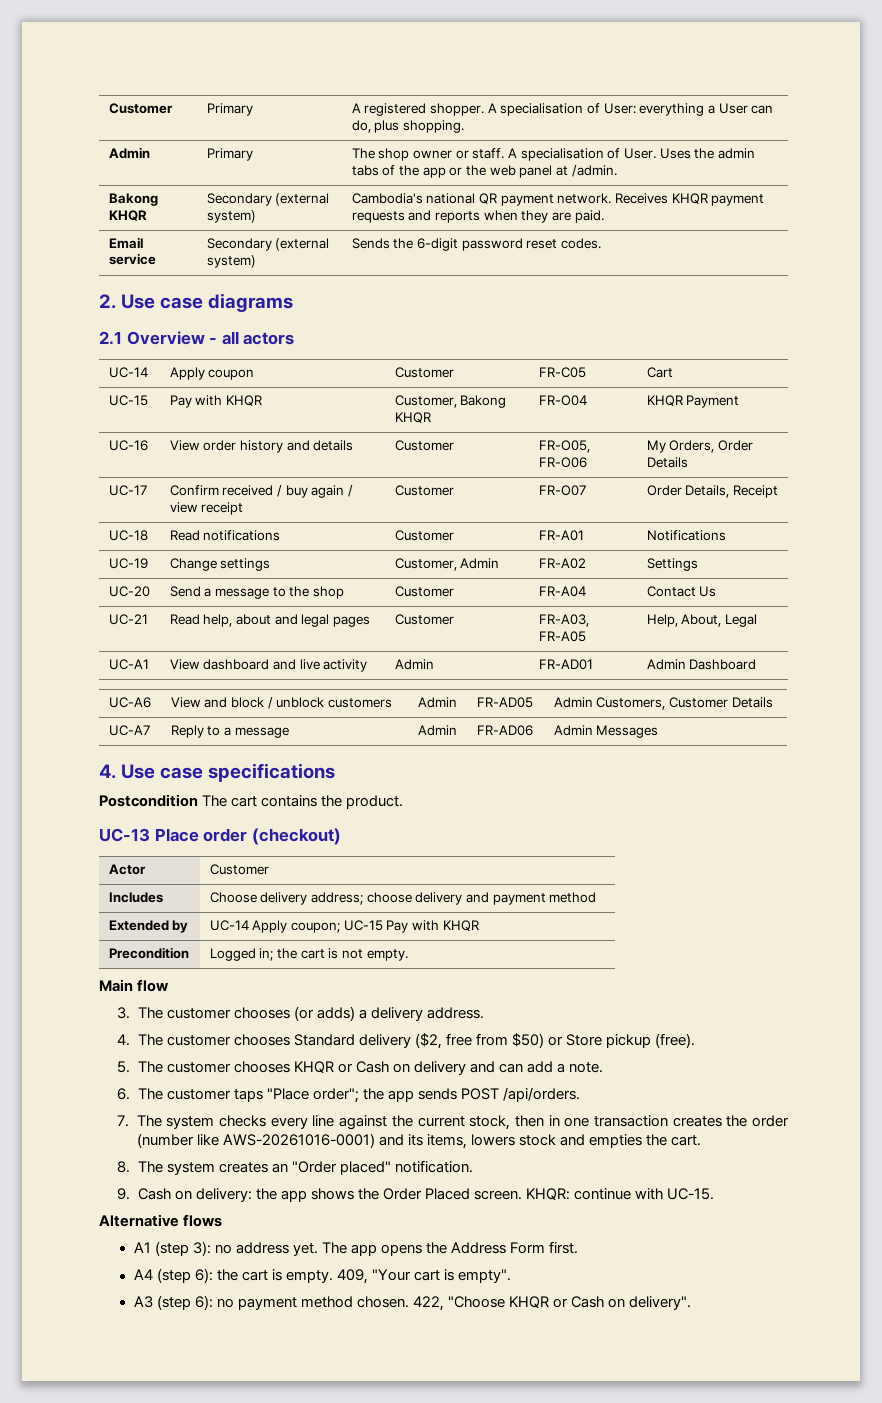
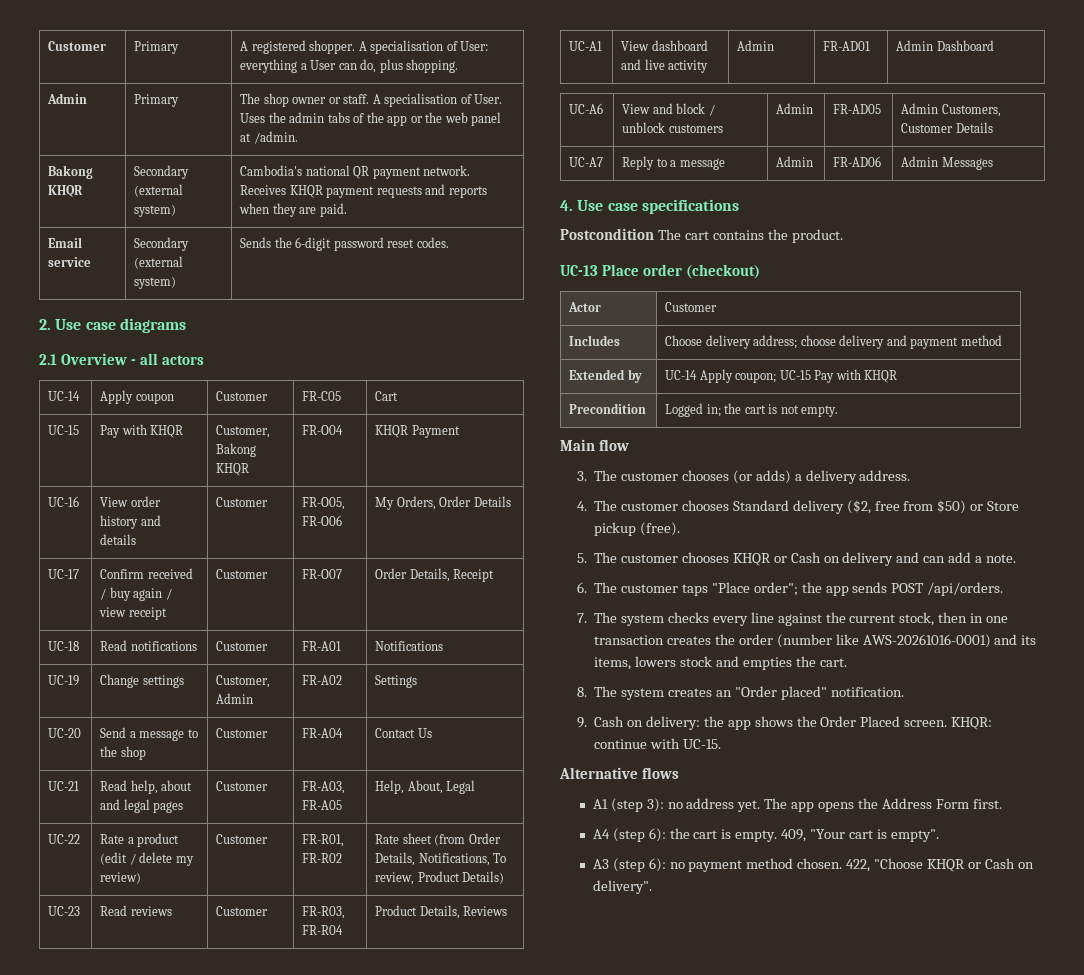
+ UC-22 | Rate a product (edit / delete my review) | Customer | FR-R01, FR-R02 | Rate sheet (from Order Details, Notifications, To review, Product Details)
+ UC-23 | Read reviews | Customer | FR-R03, FR-R04 | Product Details, Reviews

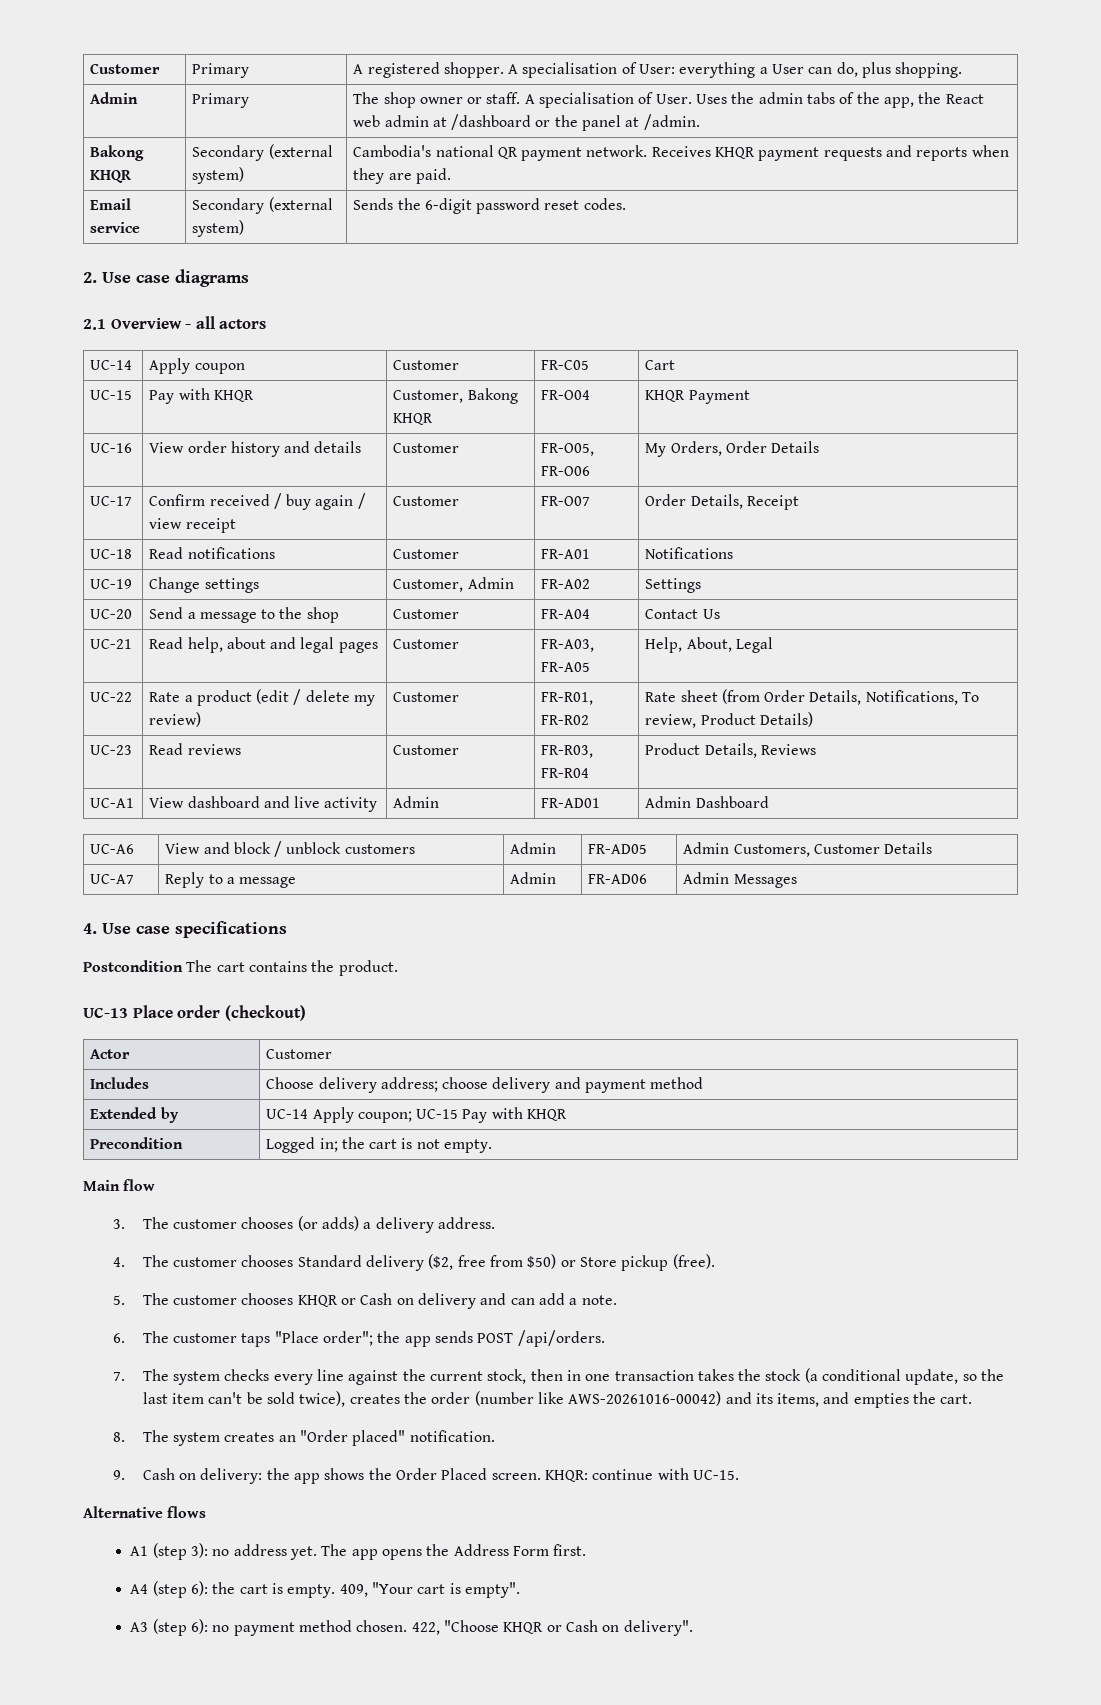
- Admin | Primary | The shop owner or staff. A specialisation of User. Uses the admin tabs of the app or the web panel at /admin.
+ Admin | Primary | The shop owner or staff. A specialisation of User. Uses the admin tabs of the app, the React web admin at /dashboard or the panel at /admin.
- 7. The system checks every line against the current stock, then in one transaction creates the order (number like AWS-20261016-0001) and its items, lowers stock and empties the cart.
+ 7. The system checks every line against the current stock, then in one transaction takes the stock (a conditional update, so the last item can't be sold twice), creates the order (number like AWS-20261016-00042) and its items, and empties the cart.

